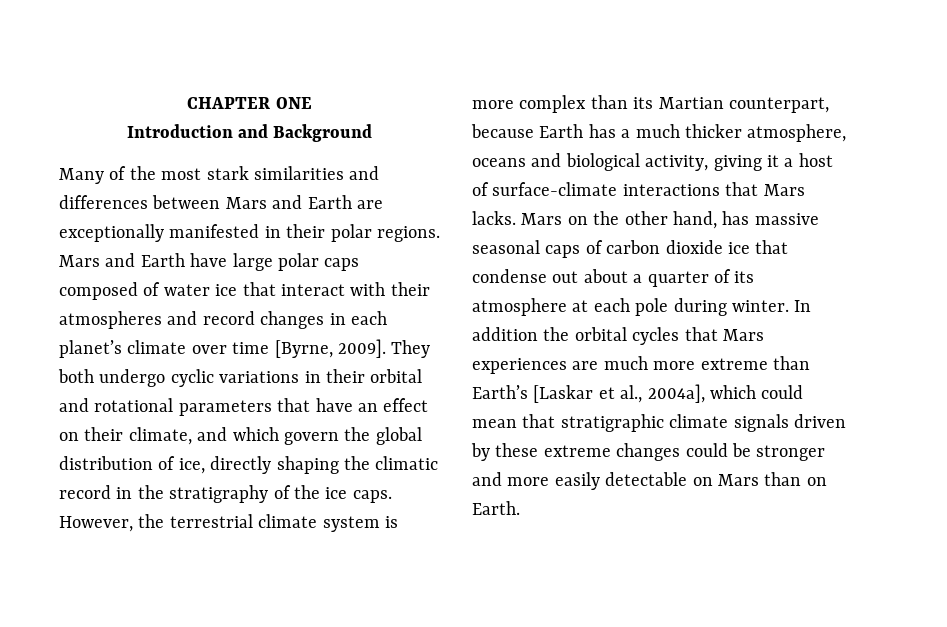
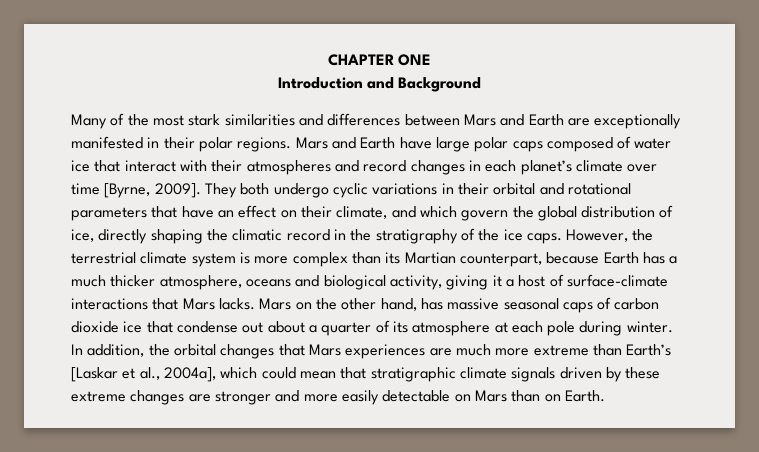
- In addition the orbital cycles that Mars experiences are much more extreme than Earth’s [Laskar et al., 2004a], which could mean that stratigraphic climate signals driven by these extreme changes could be stronger and more easily detectable on Mars than on Earth.
+ In addition, the orbital changes that Mars experiences are much more extreme than Earth’s [Laskar et al., 2004a], which could mean that stratigraphic climate signals driven by these extreme changes are stronger and more easily detectable on Mars than on Earth.

